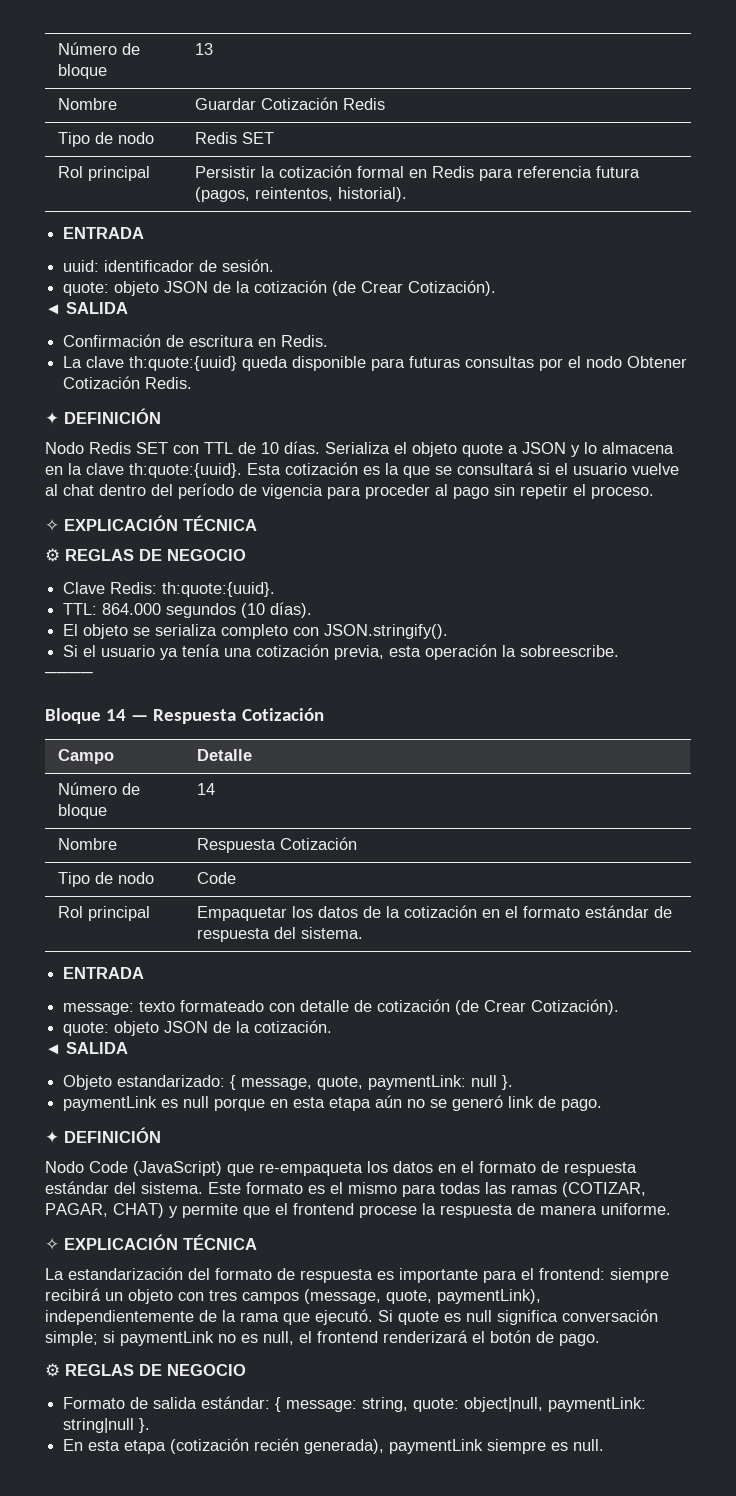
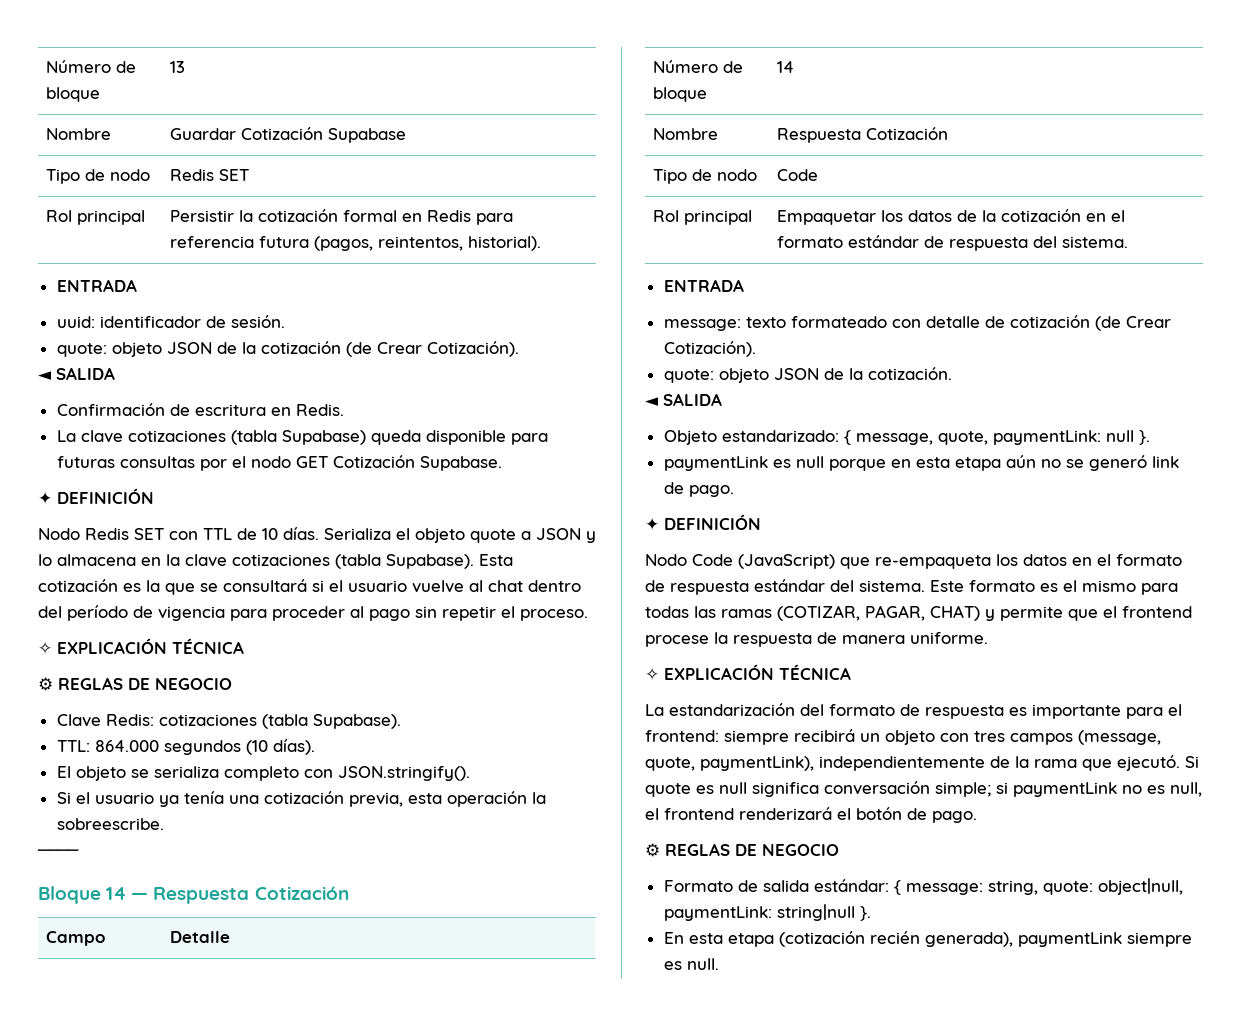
- Nombre | Guardar Cotización Redis
+ Nombre | Guardar Cotización Supabase
- La clave th:quote:{uuid} queda disponible para futuras consultas por el nodo Obtener Cotización Redis.
+ La clave cotizaciones (tabla Supabase) queda disponible para futuras consultas por el nodo GET Cotización Supabase.
- Serializa el objeto quote a JSON y lo almacena en la clave th:quote:{uuid}.
+ Serializa el objeto quote a JSON y lo almacena en la clave cotizaciones (tabla Supabase).
- Clave Redis: th:quote:{uuid}.
+ Clave Redis: cotizaciones (tabla Supabase).

